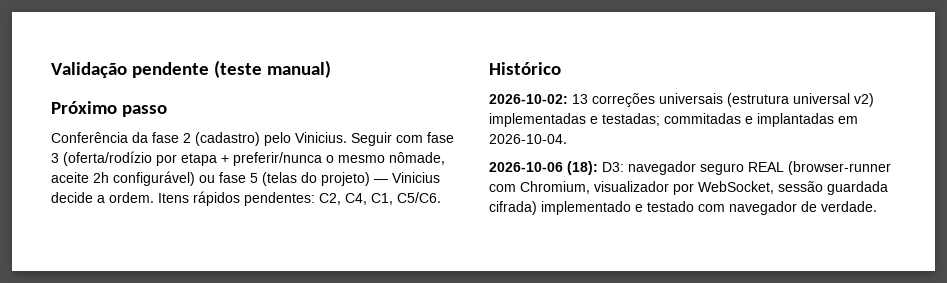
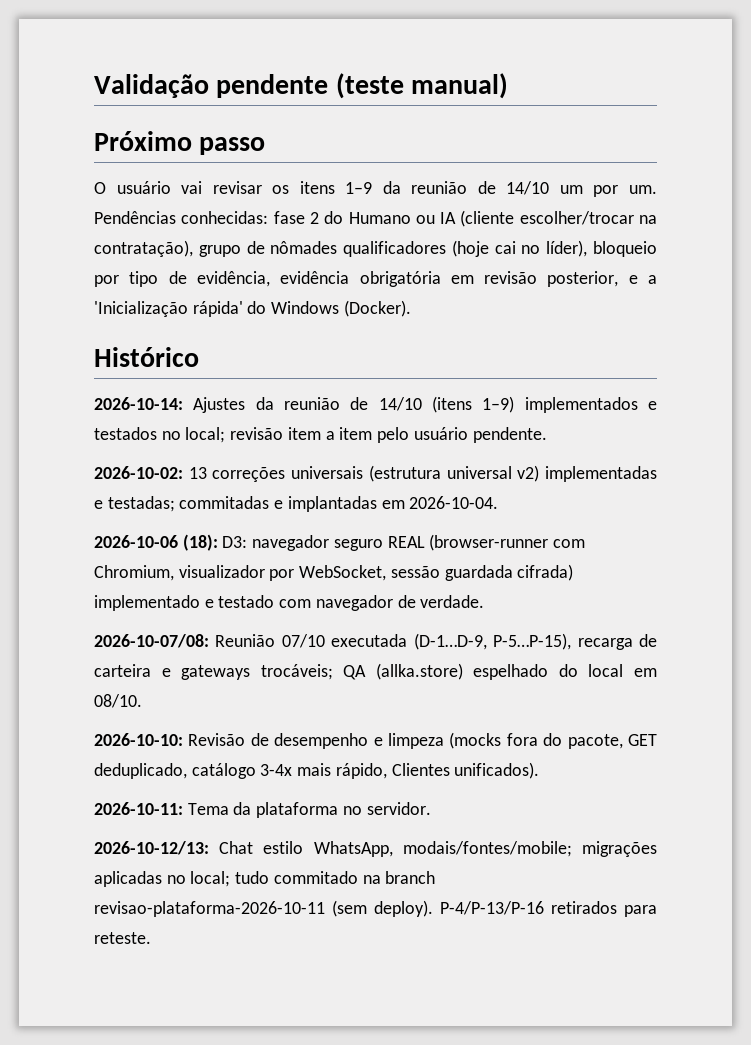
- Conferência da fase 2 (cadastro) pelo Vinicius. Seguir com fase 3 (oferta/rodízio por etapa + preferir/nunca o mesmo nômade, aceite 2h configurável) ou fase 5 (telas do projeto) — Vinicius decide a ordem. Itens rápidos pendentes: C2, C4, C1, C5/C6.
+ O usuário vai revisar os itens 1–9 da reunião de 14/10 um por um. Pendências conhecidas: fase 2 do Humano ou IA (cliente escolher/trocar na contratação), grupo de nômades qualificadores (hoje cai no líder), bloqueio por tipo de evidência, evidência obrigatória em revisão posterior, e a 'Inicialização rápida' do Windows (Docker).
  Histórico
+ 2026-10-14: Ajustes da reunião de 14/10 (itens 1–9) implementados e testados no local; revisão item a item pelo usuário pendente.
+ 2026-10-07/08: Reunião 07/10 executada (D-1…D-9, P-5…P-15), recarga de carteira e gateways trocáveis; QA (allka.store) espelhado do local em 08/10.
+ 2026-10-10: Revisão de desempenho e limpeza (mocks fora do pacote, GET deduplicado, catálogo 3-4x mais rápido, Clientes unificados).
+ 2026-10-11: Tema da plataforma no servidor.
+ 2026-10-12/13: Chat estilo WhatsApp, modais/fontes/mobile; migrações aplicadas no local; tudo commitado na branch revisao-plataforma-2026-10-11 (sem deploy). P-4/P-13/P-16 retirados para reteste.

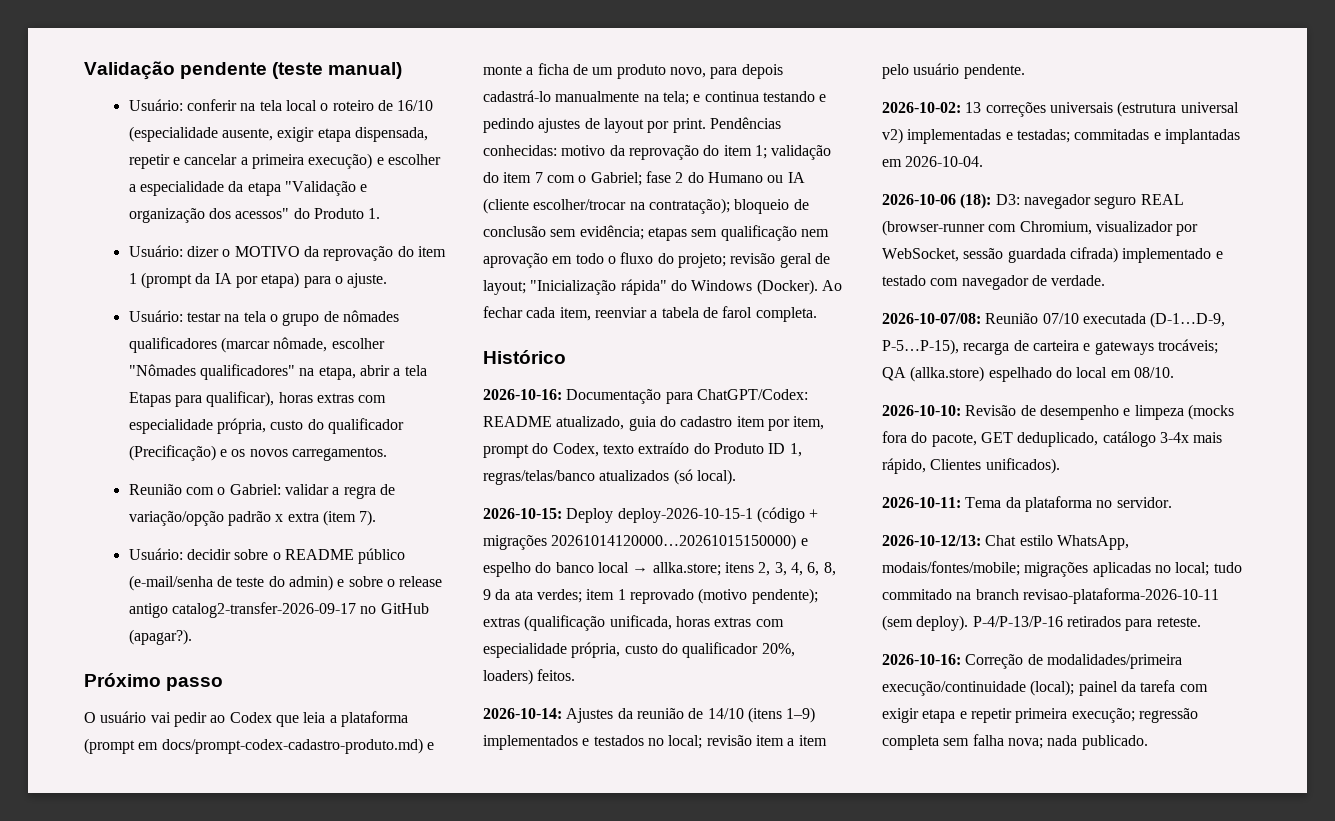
+ Usuário: conferir na tela local o roteiro de 16/10 (especialidade ausente, exigir etapa dispensada, repetir e cancelar a primeira execução) e escolher a especialidade da etapa "Validação e organização dos acessos" do Produto 1.
+ Usuário: dizer o MOTIVO da reprovação do item 1 (prompt da IA por etapa) para o ajuste.
+ Usuário: testar na tela o grupo de nômades qualificadores (marcar nômade, escolher "Nômades qualificadores" na etapa, abrir a tela Etapas para qualificar), horas extras com especialidade própria, custo do qualificador (Precificação) e os novos carregamentos.
+ Reunião com o Gabriel: validar a regra de variação/opção padrão x extra (item 7).
+ Usuário: decidir sobre o README público (e-mail/senha de teste do admin) e sobre o release antigo catalog2-transfer-2026-09-17 no GitHub (apagar?).
- O usuário vai revisar os itens 1–9 da reunião de 14/10 um por um. Pendências conhecidas: fase 2 do Humano ou IA (cliente escolher/trocar na contratação), grupo de nômades qualificadores (hoje cai no líder), bloqueio por tipo de evidência, evidência obrigatória em revisão posterior, e a 'Inicialização rápida' do Windows (Docker).
+ O usuário vai pedir ao Codex que leia a plataforma (prompt em docs/prompt-codex-cadastro-produto.md) e monte a ficha de um produto novo, para depois cadastrá-lo manualmente na tela; e continua testando e pedindo ajustes de layout por print. Pendências conhecidas: motivo da reprovação do item 1; validação do item 7 com o Gabriel; fase 2 do Humano ou IA (cliente escolher/trocar na contratação); bloqueio de conclusão sem evidência; etapas sem qualificação nem aprovação em todo o fluxo do projeto; revisão geral de layout; "Inicialização rápida" do Windows (Docker). Ao fechar cada item, reenviar a tabela de farol completa.
  Histórico
+ 2026-10-16: Documentação para ChatGPT/Codex: README atualizado, guia do cadastro item por item, prompt do Codex, texto extraído do Produto ID 1, regras/telas/banco atualizados (só local).
+ 2026-10-15: Deploy deploy-2026-10-15-1 (código + migrações 20261014120000…20261015150000) e espelho do banco local → allka.store; itens 2, 3, 4, 6, 8, 9 da ata verdes; item 1 reprovado (motivo pendente); extras (qualificação unificada, horas extras com especialidade própria, custo do qualificador 20%, loaders) feitos.
+ 2026-10-16: Correção de modalidades/primeira execução/continuidade (local); painel da tarefa com exigir etapa e repetir primeira execução; regressão completa sem falha nova; nada publicado.

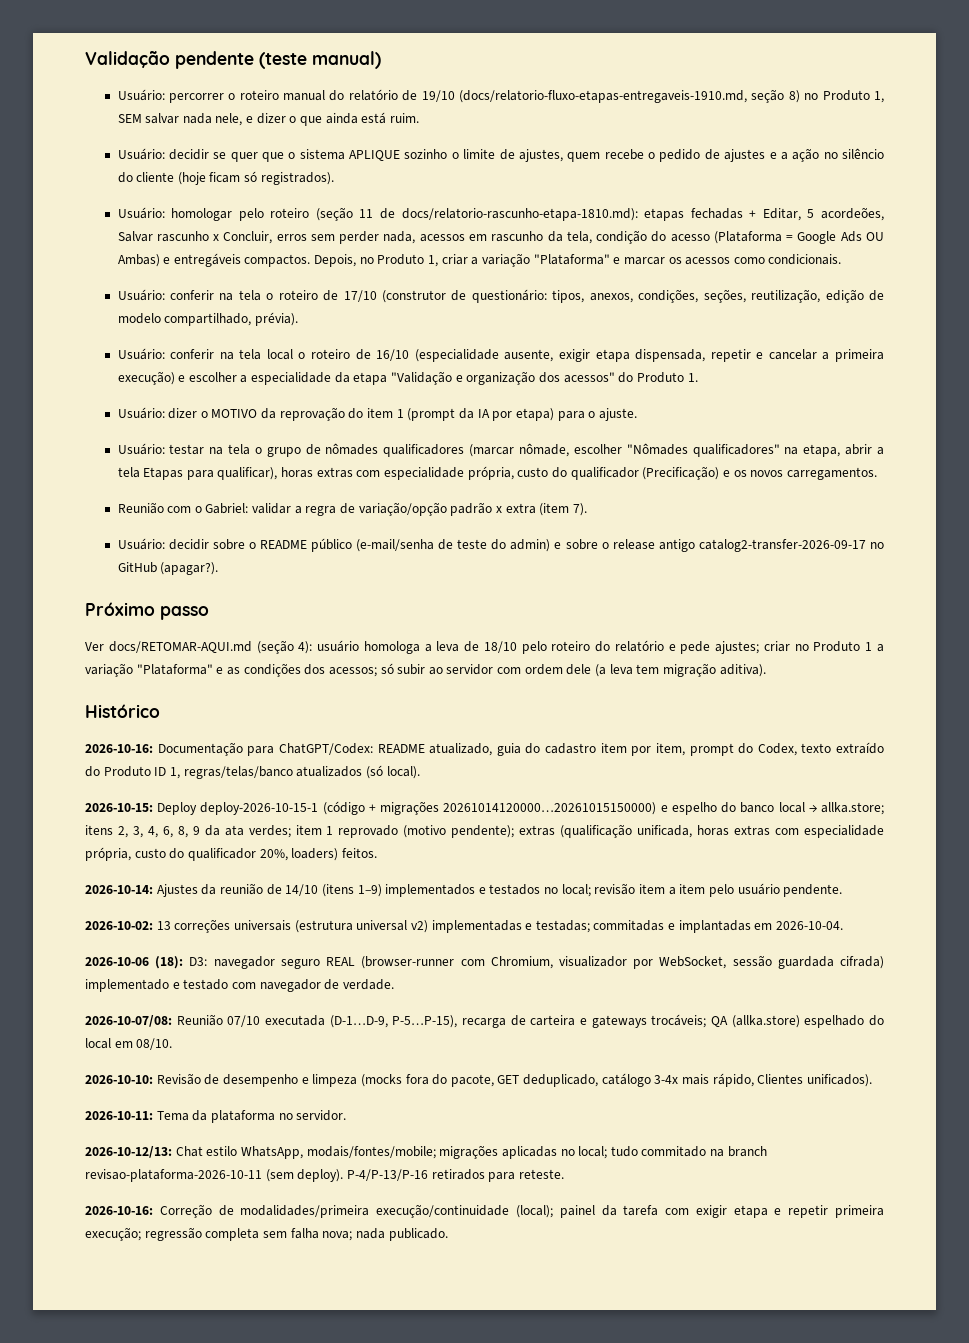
+ Usuário: percorrer o roteiro manual do relatório de 19/10 (docs/relatorio-fluxo-etapas-entregaveis-1910.md, seção 8) no Produto 1, SEM salvar nada nele, e dizer o que ainda está ruim.
+ Usuário: decidir se quer que o sistema APLIQUE sozinho o limite de ajustes, quem recebe o pedido de ajustes e a ação no silêncio do cliente (hoje ficam só registrados).
+ Usuário: homologar pelo roteiro (seção 11 de docs/relatorio-rascunho-etapa-1810.md): etapas fechadas + Editar, 5 acordeões, Salvar rascunho x Concluir, erros sem perder nada, acessos em rascunho da tela, condição do acesso (Plataforma = Google Ads OU Ambas) e entregáveis compactos. Depois, no Produto 1, criar a variação "Plataforma" e marcar os acessos como condicionais.
+ Usuário: conferir na tela o roteiro de 17/10 (construtor de questionário: tipos, anexos, condições, seções, reutilização, edição de modelo compartilhado, prévia).
- O usuário vai pedir ao Codex que leia a plataforma (prompt em docs/prompt-codex-cadastro-produto.md) e monte a ficha de um produto novo, para depois cadastrá-lo manualmente na tela; e continua testando e pedindo ajustes de layout por print. Pendências conhecidas: motivo da reprovação do item 1; validação do item 7 com o Gabriel; fase 2 do Humano ou IA (cliente escolher/trocar na contratação); bloqueio de conclusão sem evidência; etapas sem qualificação nem aprovação em todo o fluxo do projeto; revisão geral de layout; "Inicialização rápida" do Windows (Docker). Ao fechar cada item, reenviar a tabela de farol completa.
+ Ver docs/RETOMAR-AQUI.md (seção 4): usuário homologa a leva de 18/10 pelo roteiro do relatório e pede ajustes; criar no Produto 1 a variação "Plataforma" e as condições dos acessos; só subir ao servidor com ordem dele (a leva tem migração aditiva).

